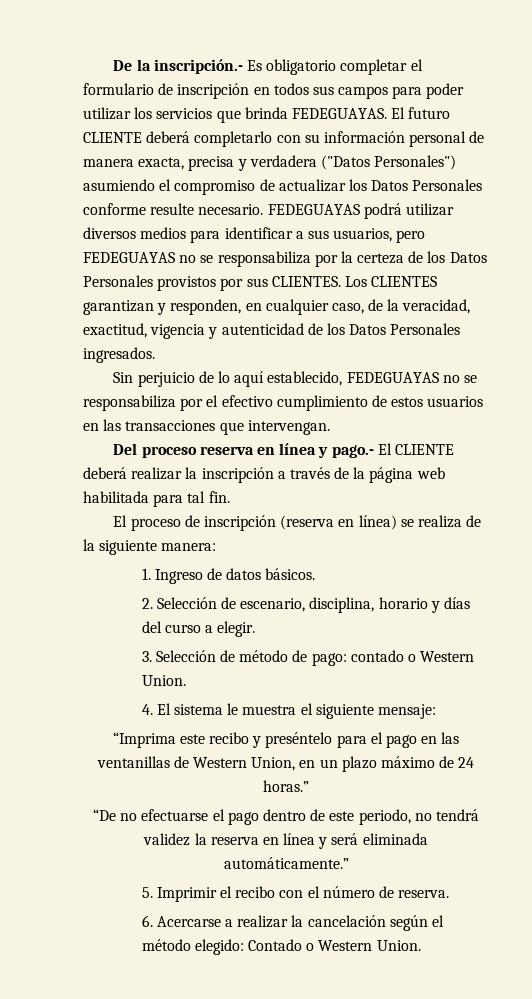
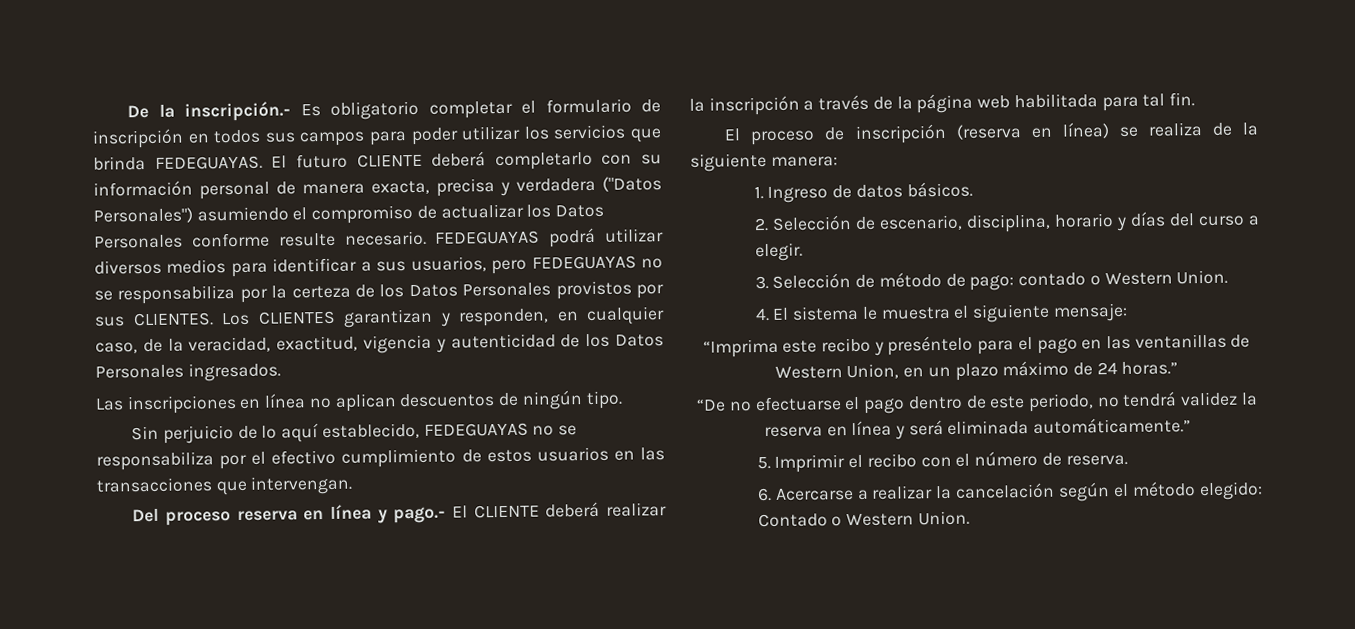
+ Las inscripciones en línea no aplican descuentos de ningún tipo.

